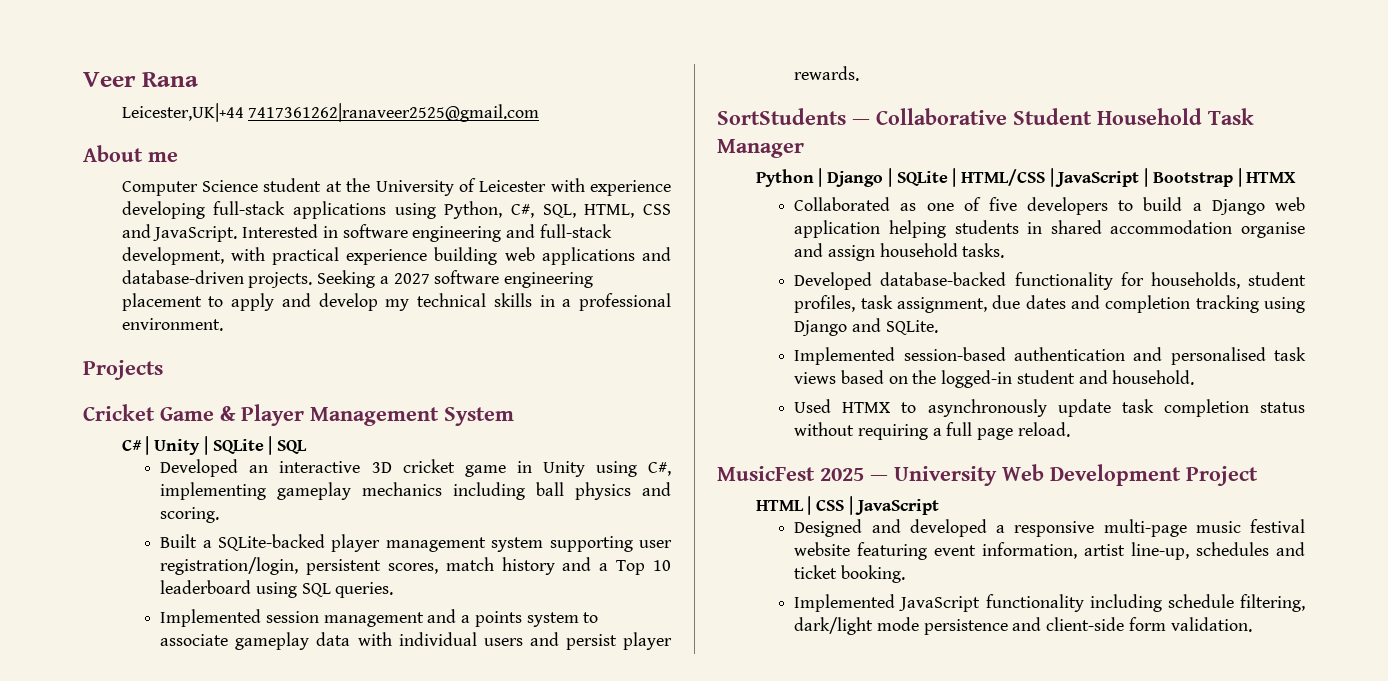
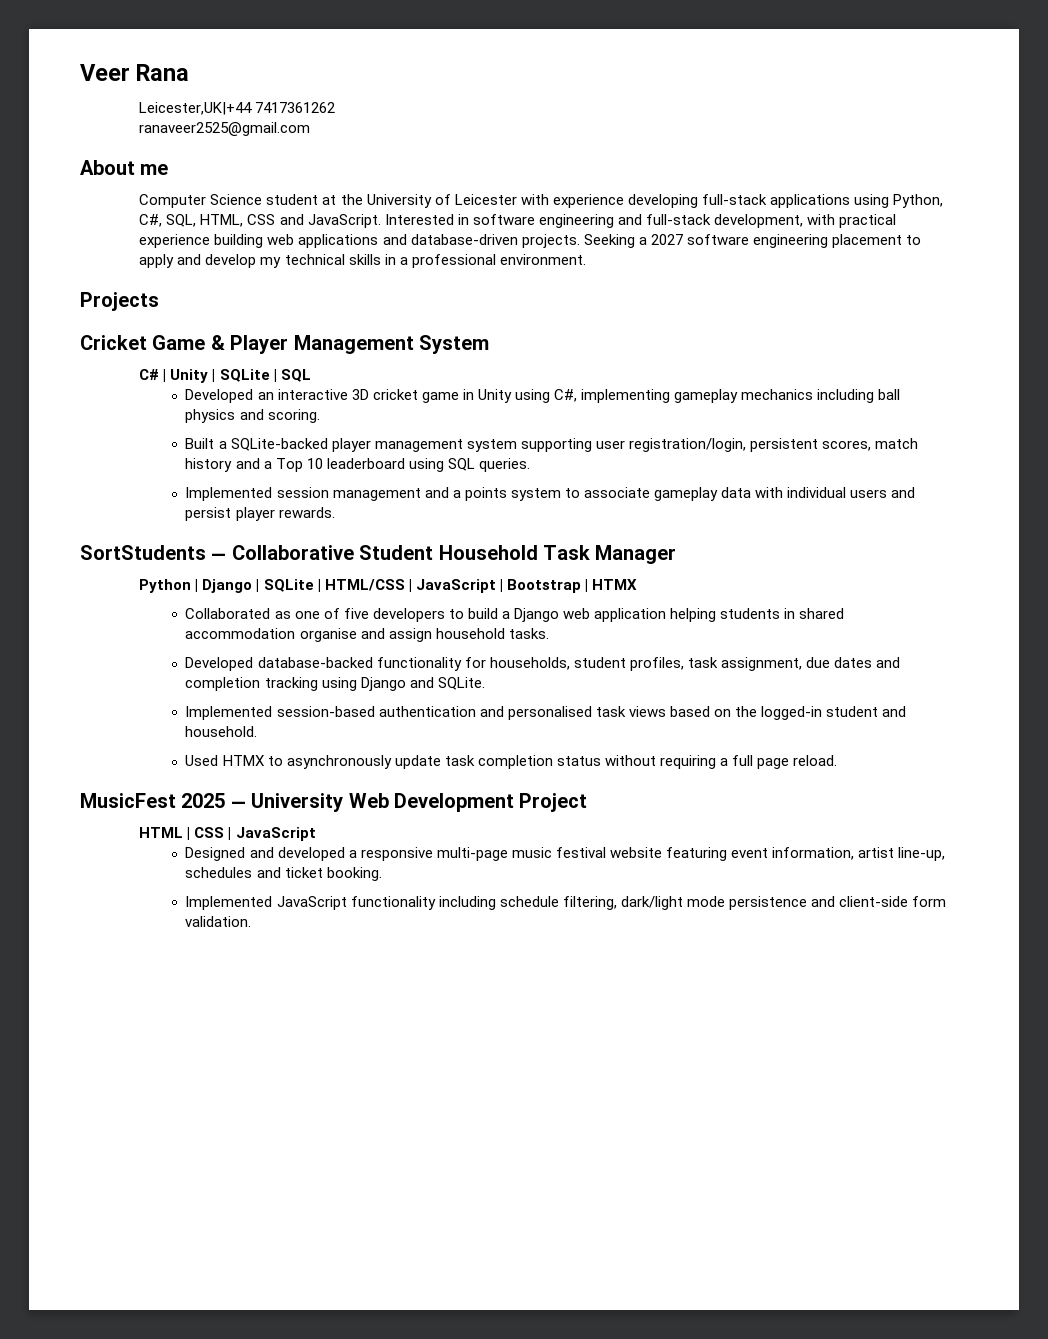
- Leicester,UK|+44 7417361262|ranaveer2525@gmail.com
+ Leicester,UK|+44 7417361262
+ ranaveer2525@gmail.com

